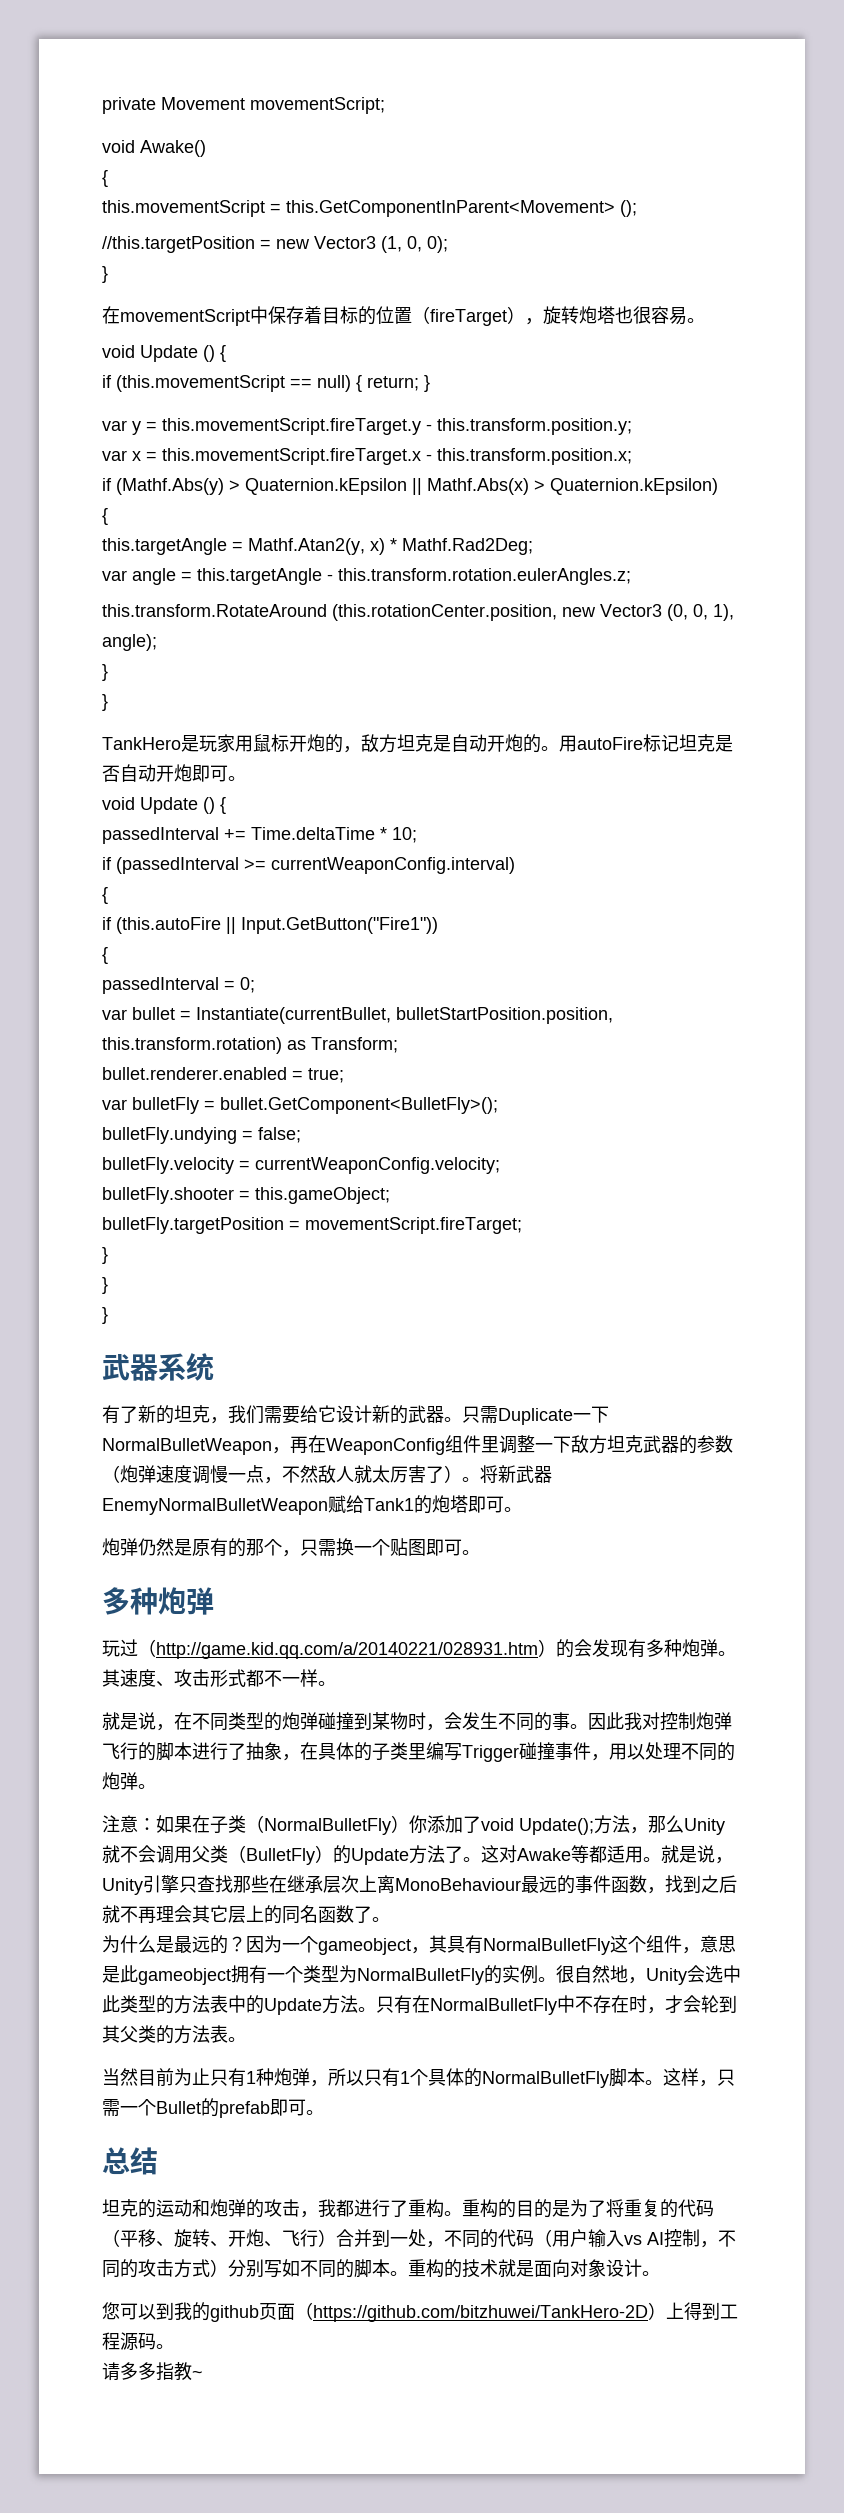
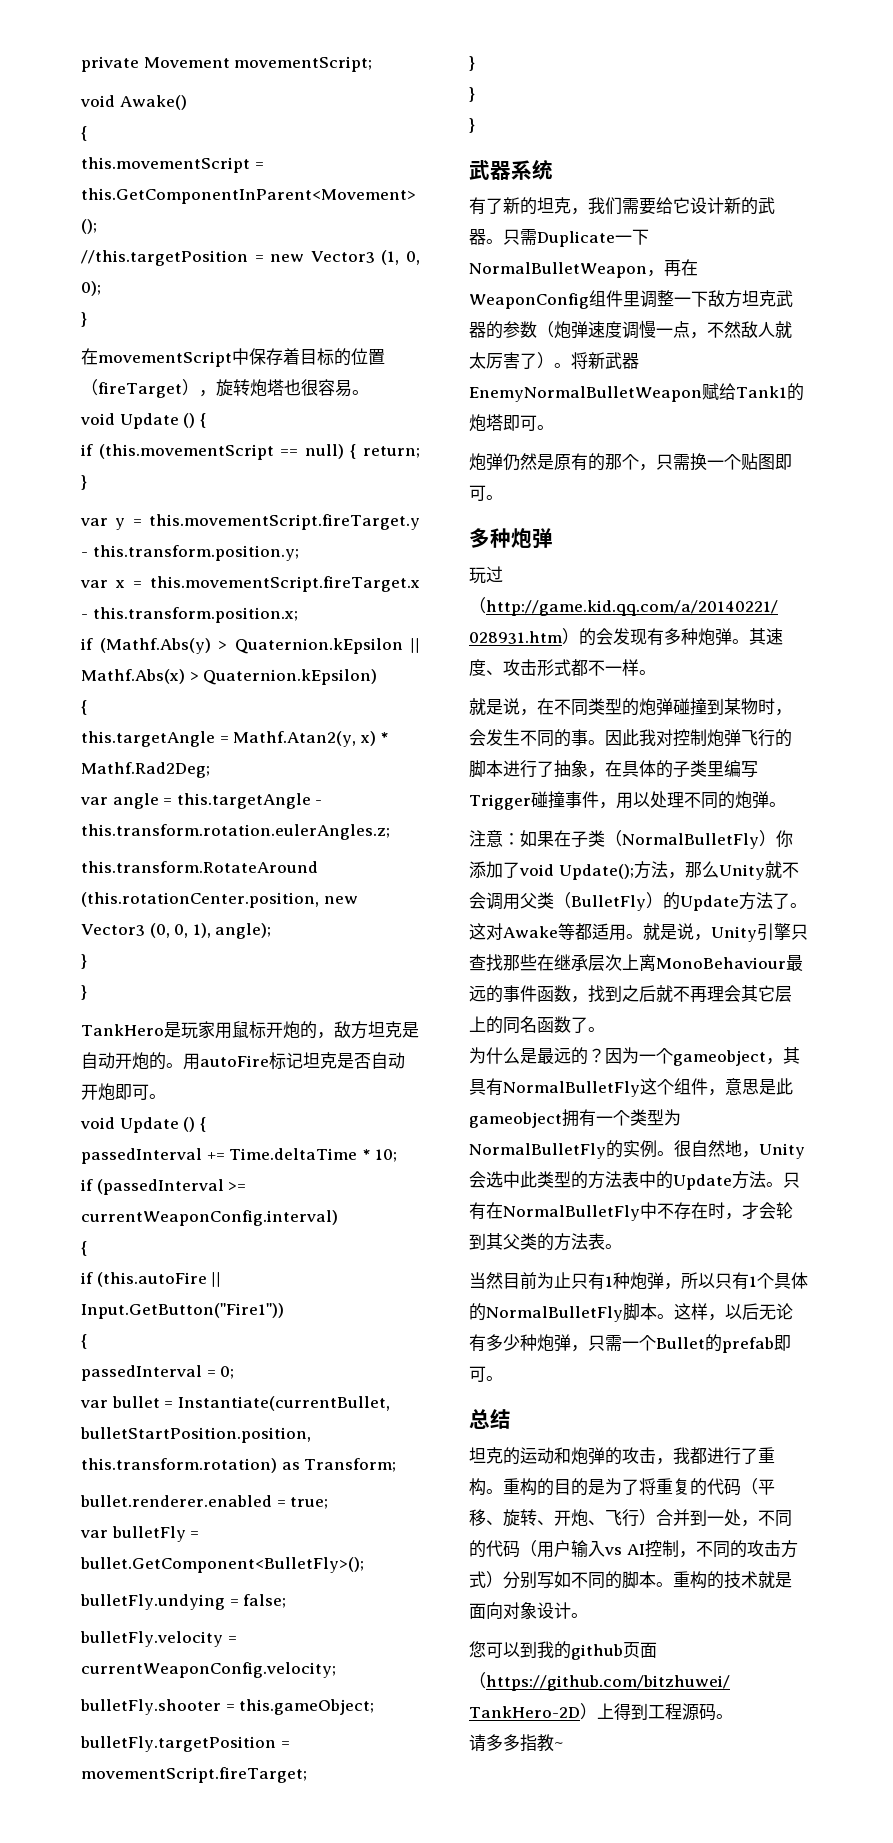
- 这样，只需一个Bullet的prefab即可。
+ 这样，以后无论有多少种炮弹，只需一个Bullet的prefab即可。

